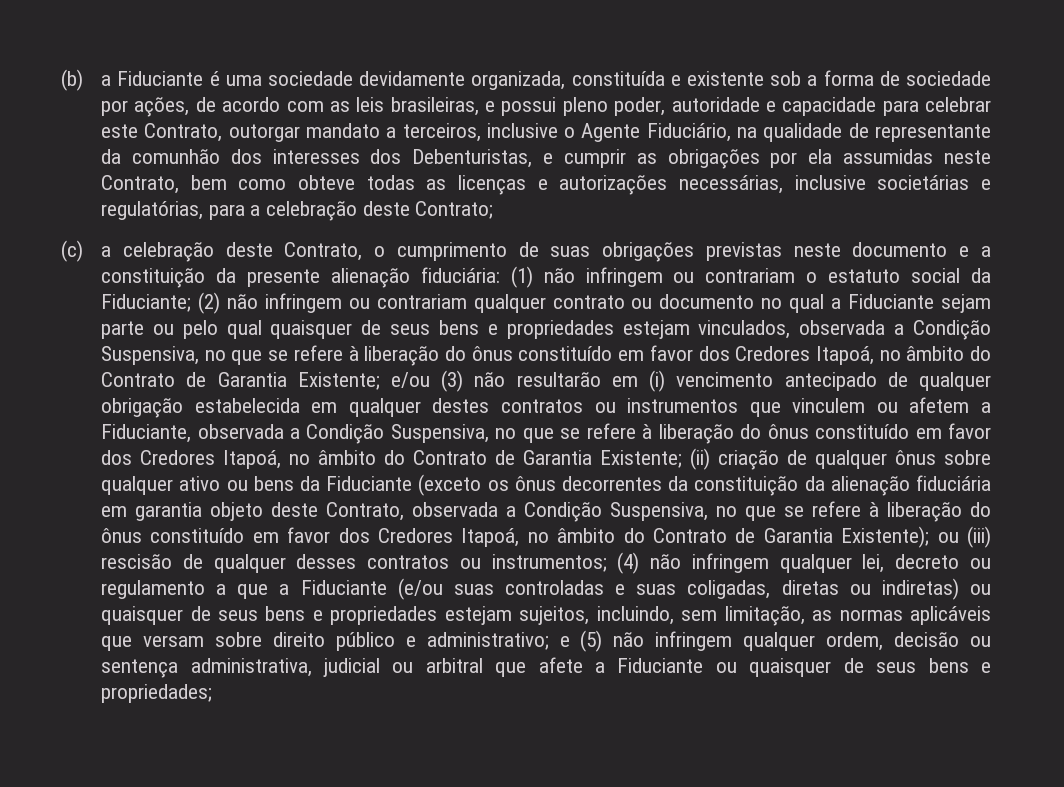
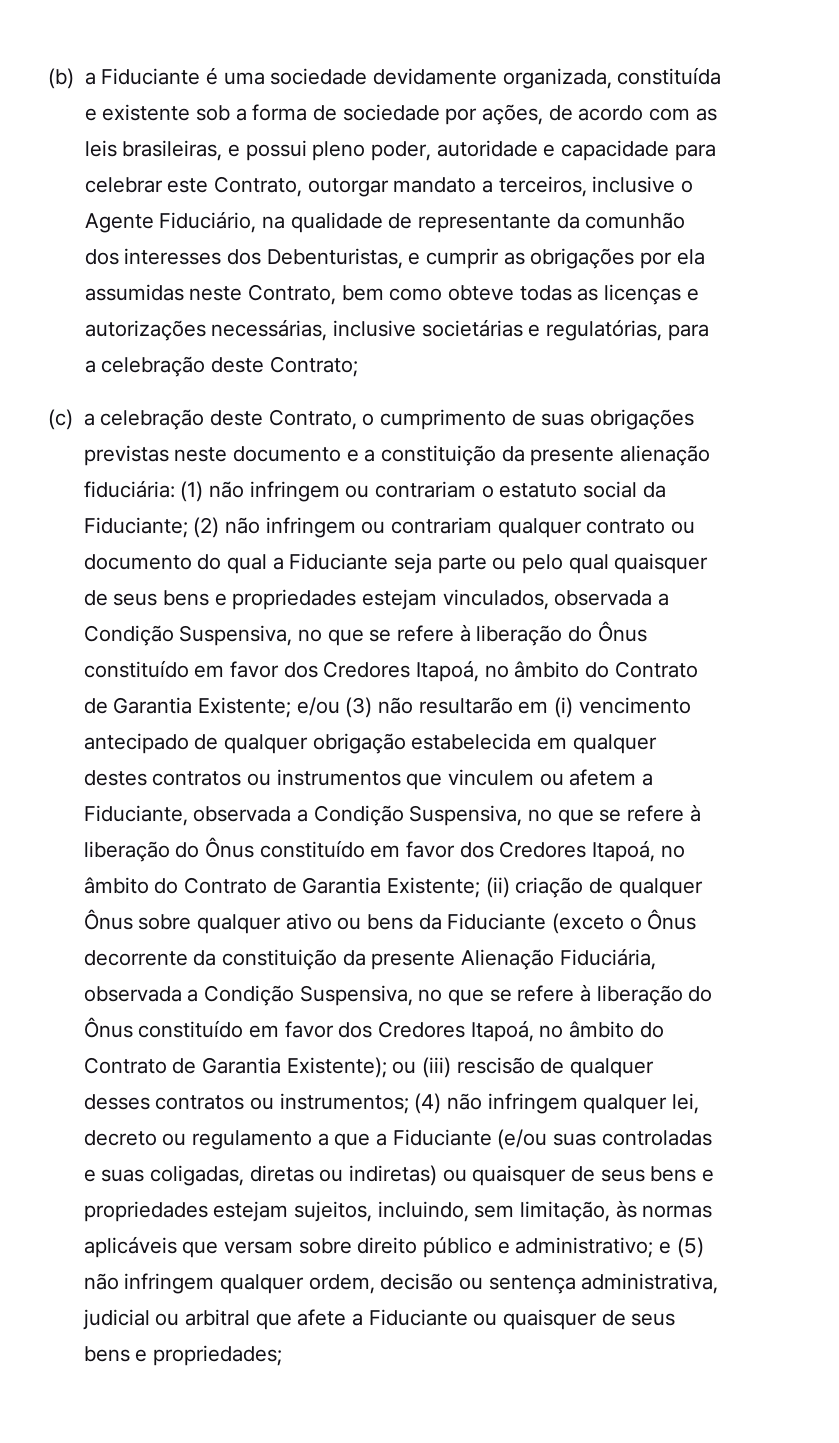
- (2) não infringem ou contrariam qualquer contrato ou documento no qual a Fiduciante sejam parte ou pelo qual quaisquer de seus bens e propriedades estejam vinculados, observada a Condição Suspensiva, no que se refere à liberação do ônus constituído em favor dos Credores Itapoá, no âmbito do Contrato de Garantia Existente;
+ (2) não infringem ou contrariam qualquer contrato ou documento do qual a Fiduciante seja parte ou pelo qual quaisquer de seus bens e propriedades estejam vinculados, observada a Condição Suspensiva, no que se refere à liberação do Ônus constituído em favor dos Credores Itapoá, no âmbito do Contrato de Garantia Existente;
- e/ou (3) não resultarão em (i) vencimento antecipado de qualquer obrigação estabelecida em qualquer destes contratos ou instrumentos que vinculem ou afetem a Fiduciante, observada a Condição Suspensiva, no que se refere à liberação do ônus constituído em favor dos Credores Itapoá, no âmbito do Contrato de Garantia Existente;
+ e/ou (3) não resultarão em (i) vencimento antecipado de qualquer obrigação estabelecida em qualquer destes contratos ou instrumentos que vinculem ou afetem a Fiduciante, observada a Condição Suspensiva, no que se refere à liberação do Ônus constituído em favor dos Credores Itapoá, no âmbito do Contrato de Garantia Existente;
- (ii) criação de qualquer ônus sobre qualquer ativo ou bens da Fiduciante (exceto os ônus decorrentes da constituição da alienação fiduciária em garantia objeto deste Contrato, observada a Condição Suspensiva, no que se refere à liberação do ônus constituído em favor dos Credores Itapoá, no âmbito do Contrato de Garantia Existente);
+ (ii) criação de qualquer Ônus sobre qualquer ativo ou bens da Fiduciante (exceto o Ônus decorrente da constituição da presente Alienação Fiduciária, observada a Condição Suspensiva, no que se refere à liberação do Ônus constituído em favor dos Credores Itapoá, no âmbito do Contrato de Garantia Existente);
- (4) não infringem qualquer lei, decreto ou regulamento a que a Fiduciante (e/ou suas controladas e suas coligadas, diretas ou indiretas) ou quaisquer de seus bens e propriedades estejam sujeitos, incluindo, sem limitação, as normas aplicáveis que versam sobre direito público e administrativo;
+ (4) não infringem qualquer lei, decreto ou regulamento a que a Fiduciante (e/ou suas controladas e suas coligadas, diretas ou indiretas) ou quaisquer de seus bens e propriedades estejam sujeitos, incluindo, sem limitação, às normas aplicáveis que versam sobre direito público e administrativo;

